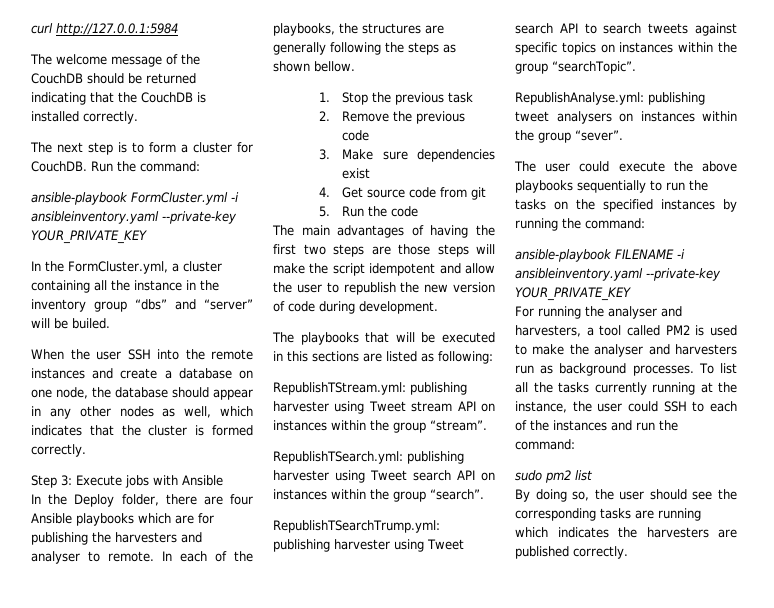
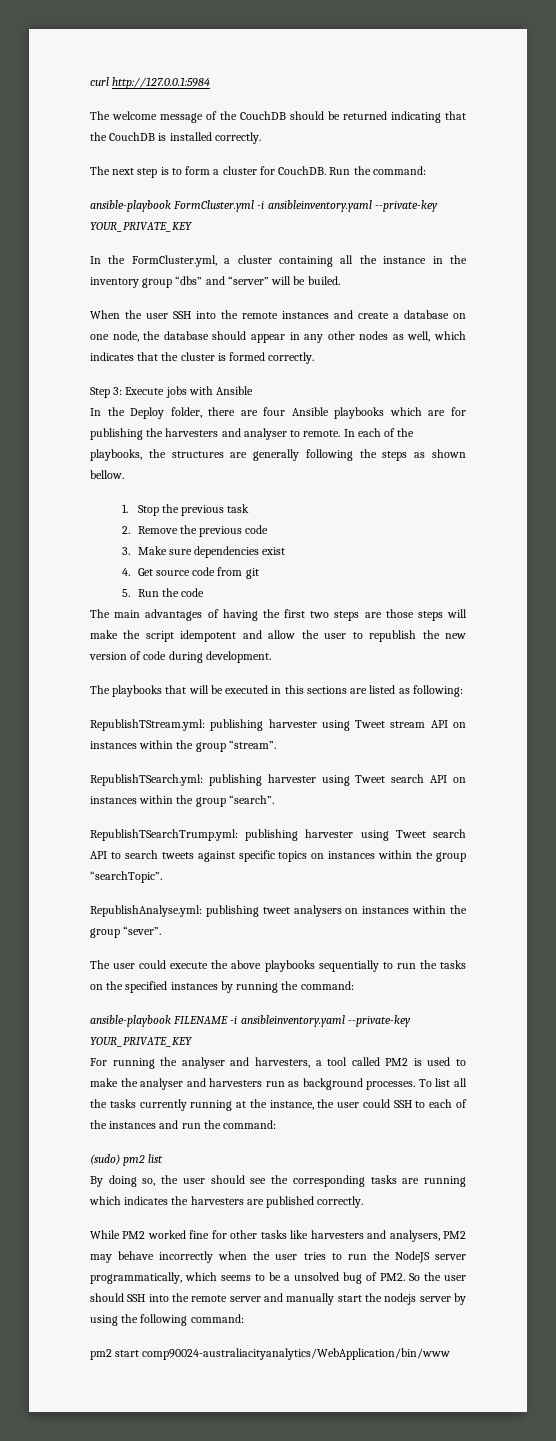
- sudo pm2 list
+ (sudo) pm2 list
+ While PM2 worked fine for other tasks like harvesters and analysers, PM2 may behave incorrectly when the user tries to run the NodeJS server programmatically, which seems to be a unsolved bug of PM2. So the user should SSH into the remote server and manually start the nodejs server by using the following command:
+ pm2 start comp90024-australiacityanalytics/WebApplication/bin/www

